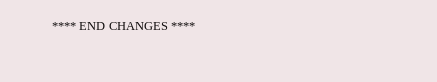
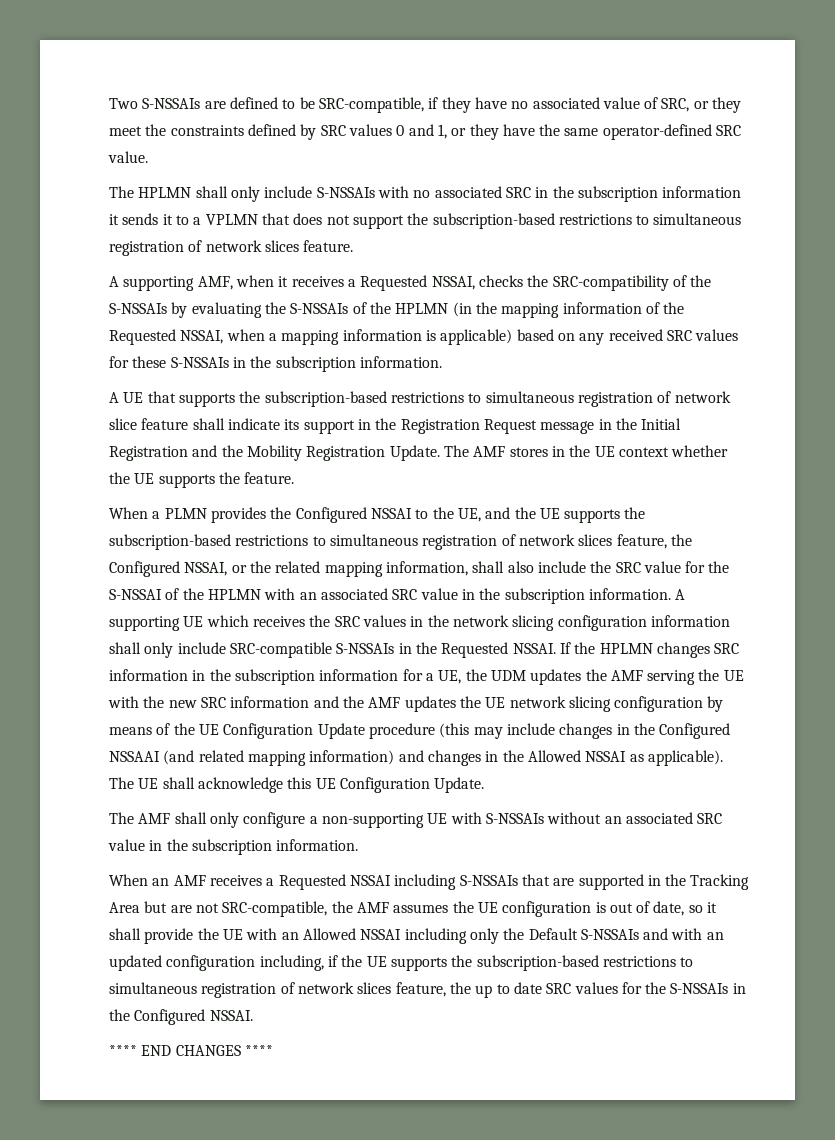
+ Two S-NSSAIs are defined to be SRC-compatible, if they have no associated value of SRC, or they meet the constraints defined by SRC values 0 and 1, or they have the same operator-defined SRC value.
+ The HPLMN shall only include S-NSSAIs with no associated SRC in the subscription information it sends it to a VPLMN that does not support the subscription-based restrictions to simultaneous registration of network slices feature.
+ A supporting AMF, when it receives a Requested NSSAI, checks the SRC-compatibility of the S-NSSAIs by evaluating the S-NSSAIs of the HPLMN (in the mapping information of the Requested NSSAI, when a mapping information is applicable) based on any received SRC values for these S-NSSAIs in the subscription information.
+ A UE that supports the subscription-based restrictions to simultaneous registration of network slice feature shall indicate its support in the Registration Request message in the Initial Registration and the Mobility Registration Update. The AMF stores in the UE context whether the UE supports the feature.
+ When a PLMN provides the Configured NSSAI to the UE, and the UE supports the subscription-based restrictions to simultaneous registration of network slices feature, the Configured NSSAI, or the related mapping information, shall also include the SRC value for the S-NSSAI of the HPLMN with an associated SRC value in the subscription information. A supporting UE which receives the SRC values in the network slicing configuration information shall only include SRC-compatible S-NSSAIs in the Requested NSSAI. If the HPLMN changes SRC information in the subscription information for a UE, the UDM updates the AMF serving the UE with the new SRC information and the AMF updates the UE network slicing configuration by means of the UE Configuration Update procedure (this may include changes in the Configured NSSAAI (and related mapping information) and changes in the Allowed NSSAI as applicable). The UE shall acknowledge this UE Configuration Update.
+ The AMF shall only configure a non-supporting UE with S-NSSAIs without an associated SRC value in the subscription information.
+ When an AMF receives a Requested NSSAI including S-NSSAIs that are supported in the Tracking Area but are not SRC-compatible, the AMF assumes the UE configuration is out of date, so it shall provide the UE with an Allowed NSSAI including only the Default S-NSSAIs and with an updated configuration including, if the UE supports the subscription-based restrictions to simultaneous registration of network slices feature, the up to date SRC values for the S-NSSAIs in the Configured NSSAI.

